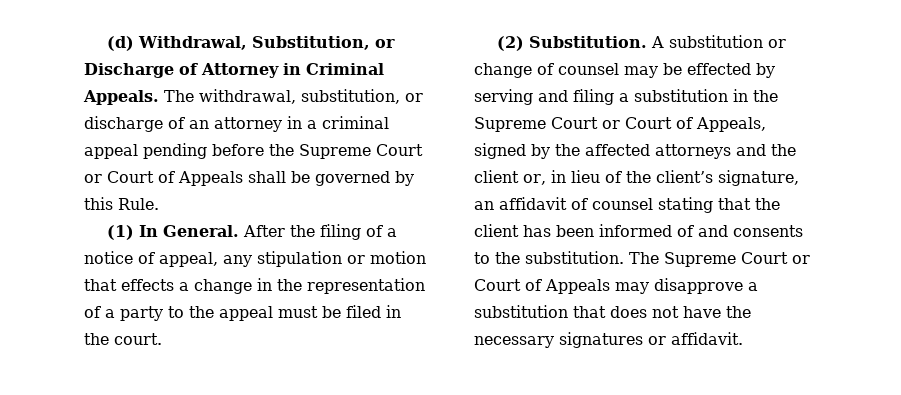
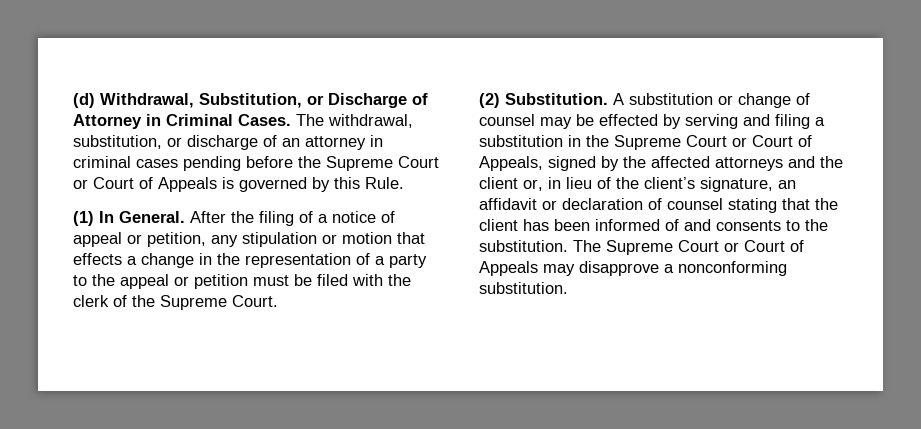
- (d) Withdrawal, Substitution, or Discharge of Attorney in Criminal Appeals.
+ (d) Withdrawal, Substitution, or Discharge of Attorney in Criminal Cases.
- The withdrawal, substitution, or discharge of an attorney in a criminal appeal pending before the Supreme Court or Court of Appeals shall be governed by this Rule.
+ The withdrawal, substitution, or discharge of an attorney in criminal cases pending before the Supreme Court or Court of Appeals is governed by this Rule.
- After the filing of a notice of appeal, any stipulation or motion that effects a change in the representation of a party to the appeal must be filed in the court.
+ After the filing of a notice of appeal or petition, any stipulation or motion that effects a change in the representation of a party to the appeal or petition must be filed with the clerk of the Supreme Court.
- A substitution or change of counsel may be effected by serving and filing a substitution in the Supreme Court or Court of Appeals, signed by the affected attorneys and the client or, in lieu of the client’s signature, an affidavit of counsel stating that the client has been informed of and consents to the substitution.
+ A substitution or change of counsel may be effected by serving and filing a substitution in the Supreme Court or Court of Appeals, signed by the affected attorneys and the client or, in lieu of the client’s signature, an affidavit or declaration of counsel stating that the client has been informed of and consents to the substitution.
- The Supreme Court or Court of Appeals may disapprove a substitution that does not have the necessary signatures or affidavit.
+ The Supreme Court or Court of Appeals may disapprove a nonconforming substitution.

